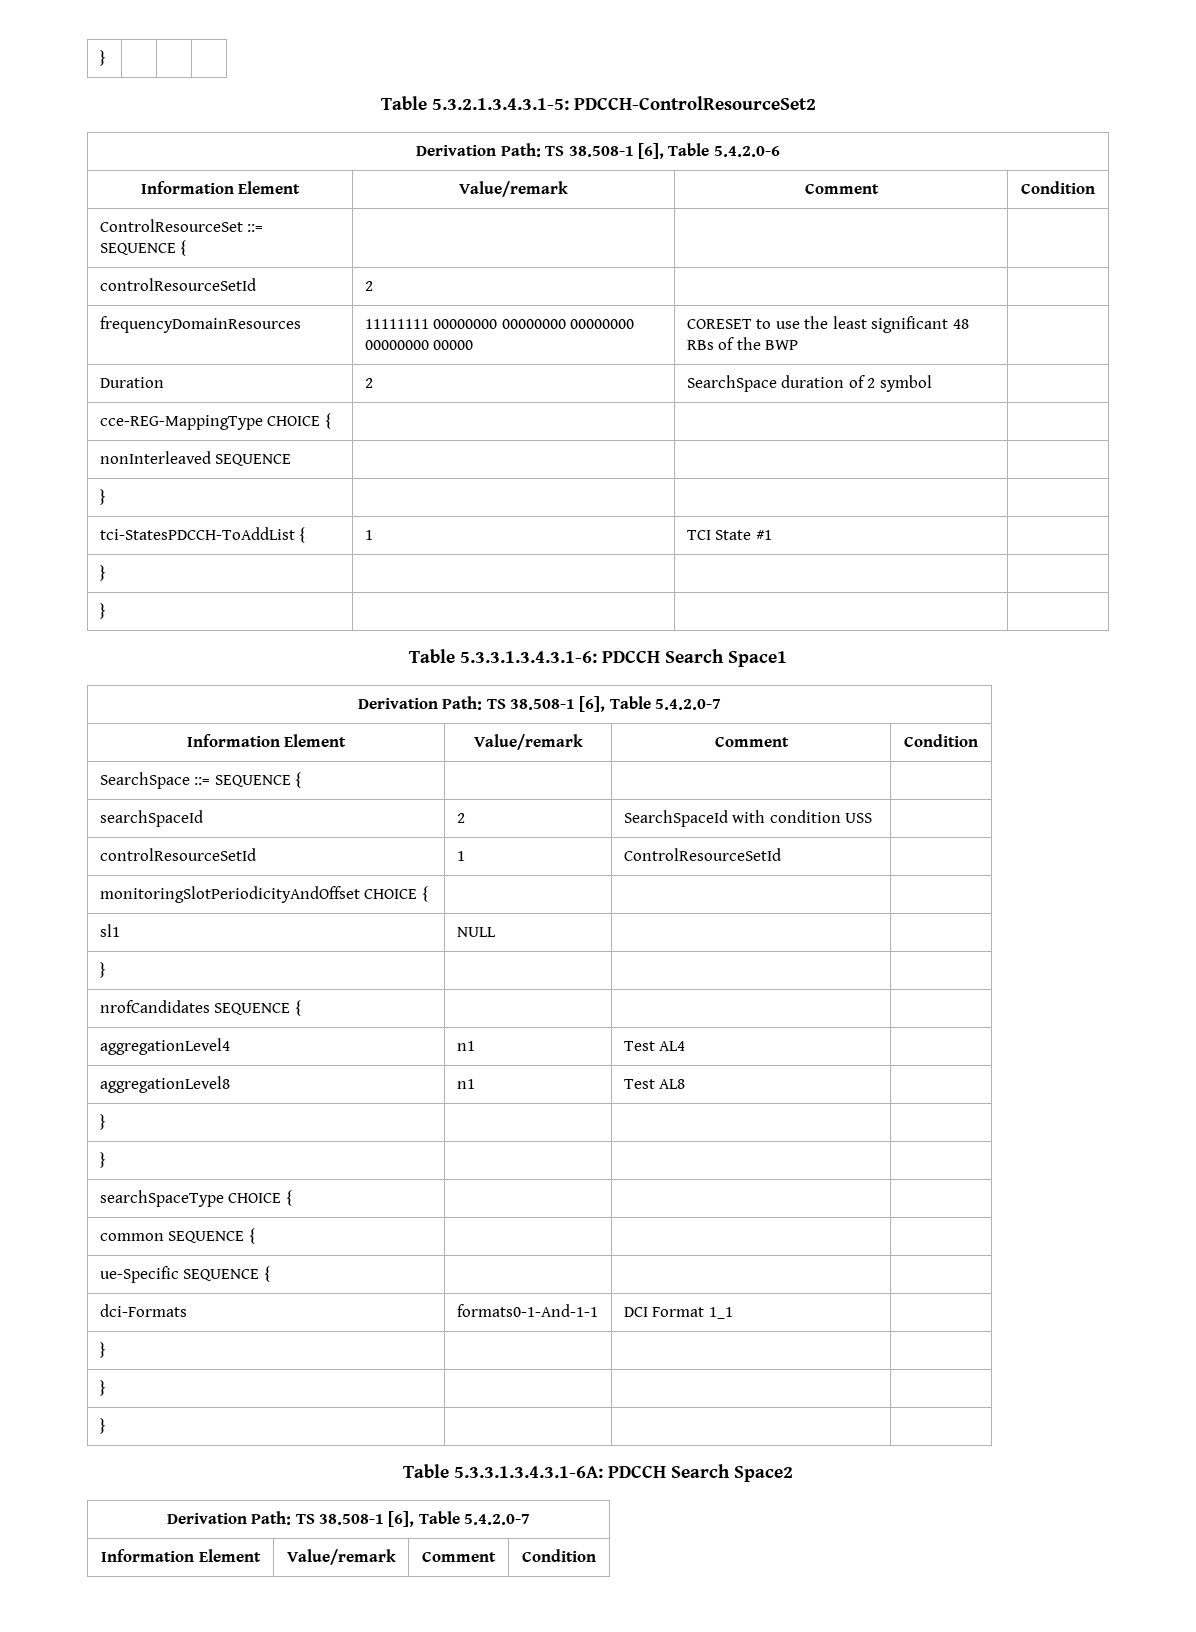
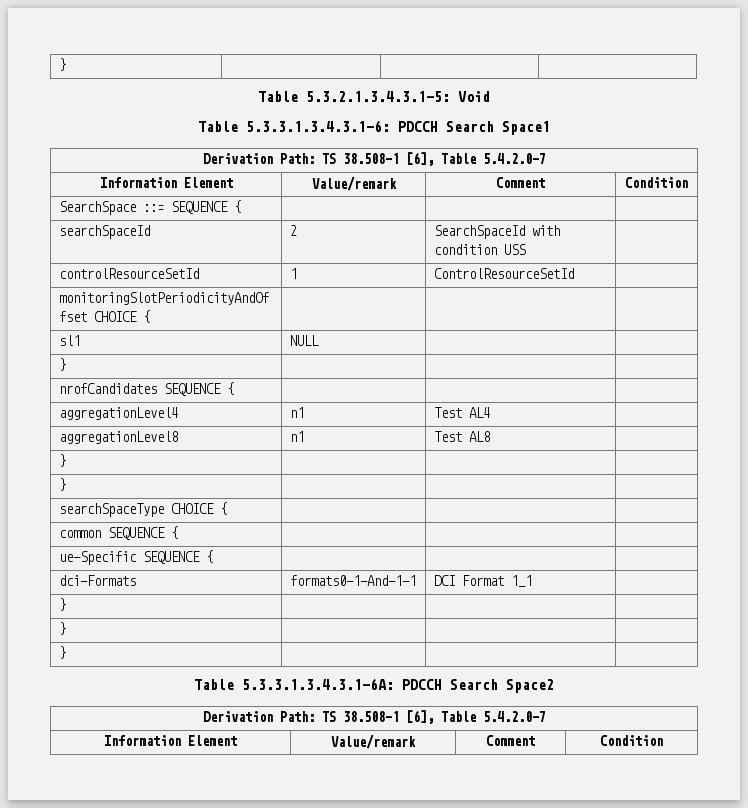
- Table 5.3.2.1.3.4.3.1-5: PDCCH-ControlResourceSet2
- Derivation Path: TS 38.508-1 [6], Table 5.4.2.0-6
- Information Element | Value/remark | Comment | Condition
- ControlResourceSet ::= SEQUENCE { | | |
- controlResourceSetId | 2 | |
- frequencyDomainResources | 11111111 00000000 00000000 00000000 00000000 00000 | CORESET to use the least significant 48 RBs of the BWP |
- Duration | 2 | SearchSpace duration of 2 symbol |
- cce-REG-MappingType CHOICE { | | |
- nonInterleaved SEQUENCE | | |
- } | | |
- tci-StatesPDCCH-ToAddList { | 1 | TCI State #1 |
- } | | |
- } | | |
+ Table 5.3.2.1.3.4.3.1-5: Void

